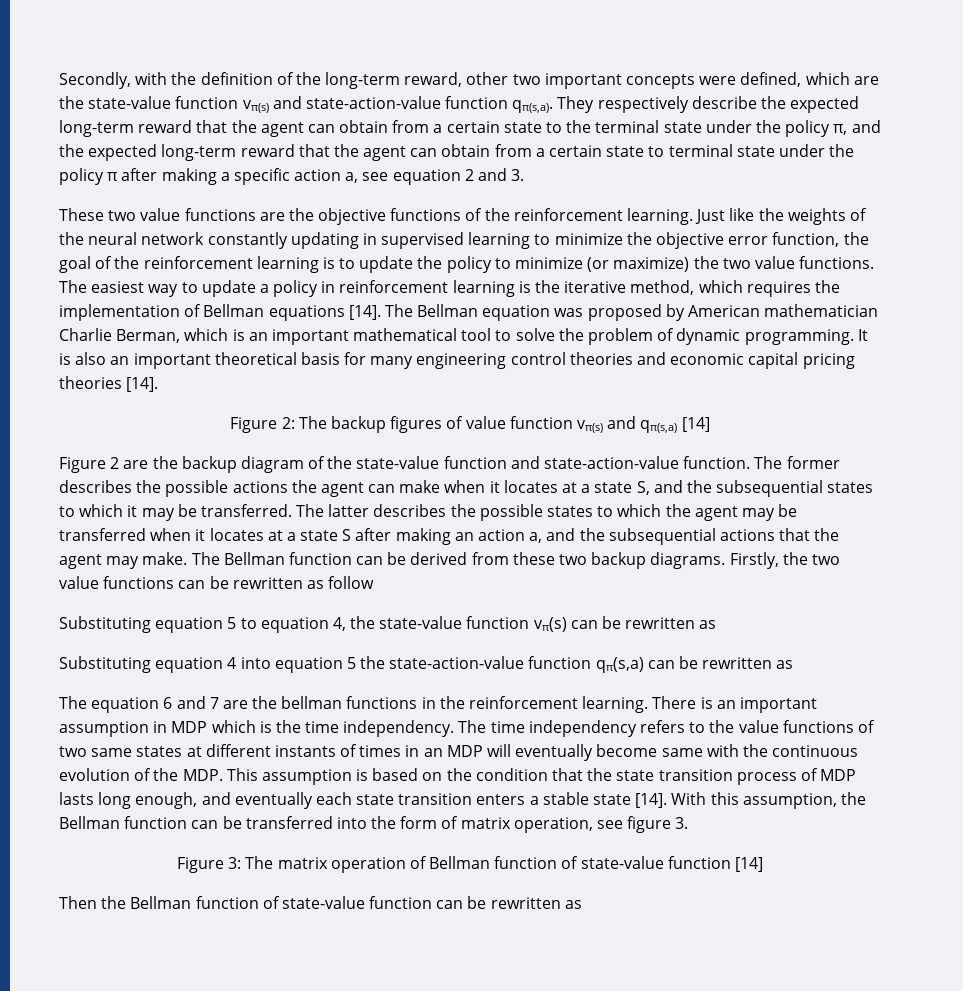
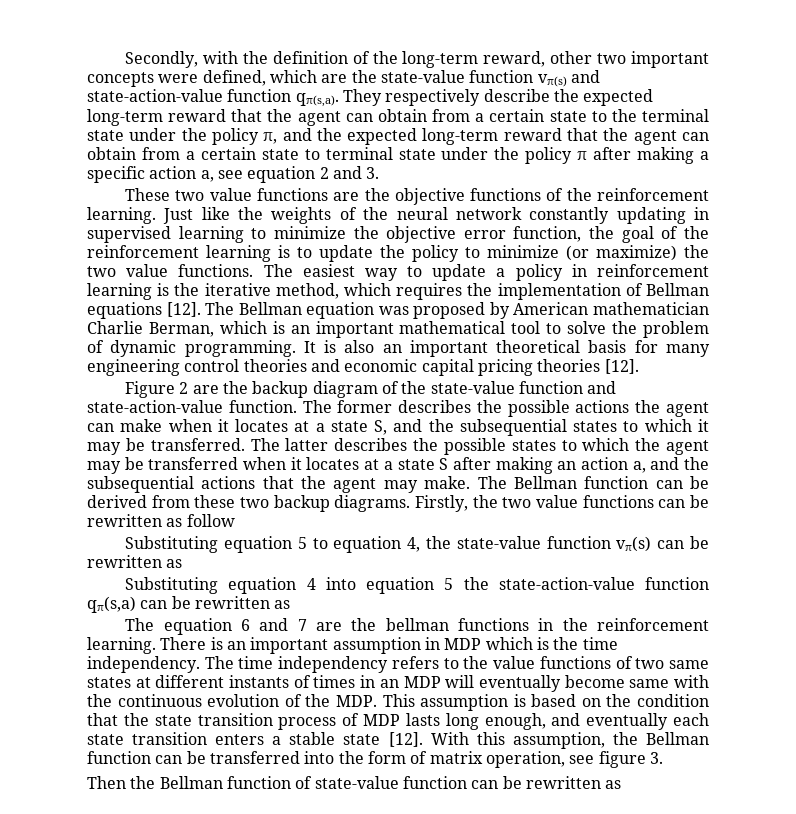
- The easiest way to update a policy in reinforcement learning is the iterative method, which requires the implementation of Bellman equations [14].
+ The easiest way to update a policy in reinforcement learning is the iterative method, which requires the implementation of Bellman equations [12].
- It is also an important theoretical basis for many engineering control theories and economic capital pricing theories [14].
- Figure 2: The backup figures of value function vπ(s) and qπ(s,a) [14]
+ It is also an important theoretical basis for many engineering control theories and economic capital pricing theories [12].
- The time independency refers to the value functions of two same states at different instants of times in an MDP will eventually become same with the continuous evolution of the MDP. This assumption is based on the condition that the state transition process of MDP lasts long enough, and eventually each state transition enters a stable state [14].
+ The time independency refers to the value functions of two same states at different instants of times in an MDP will eventually become same with the continuous evolution of the MDP. This assumption is based on the condition that the state transition process of MDP lasts long enough, and eventually each state transition enters a stable state [12].
- Figure 3: The matrix operation of Bellman function of state-value function [14]

